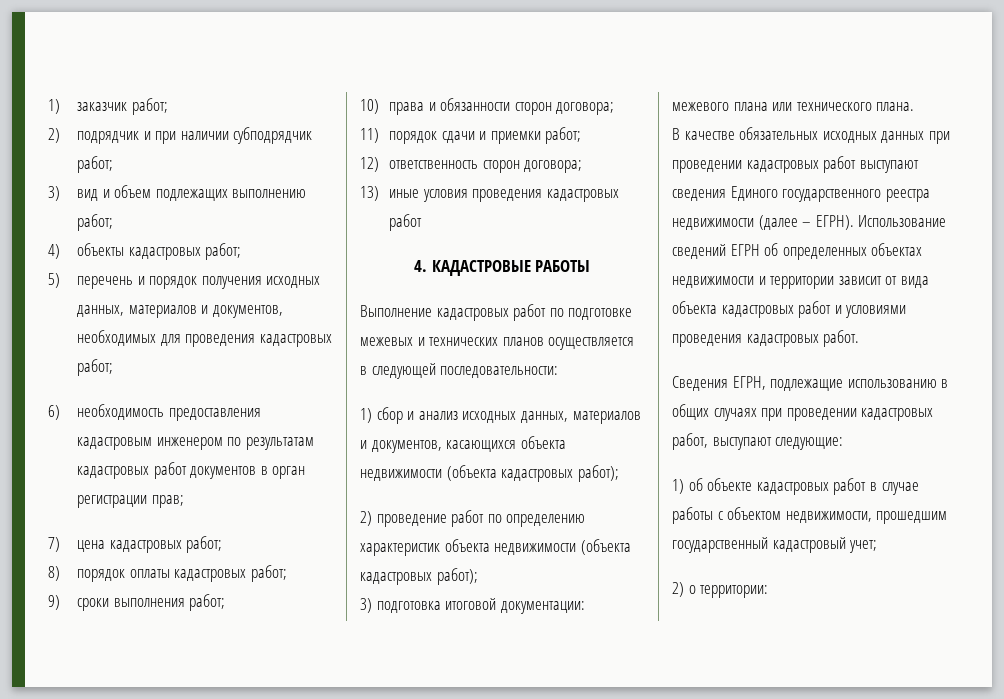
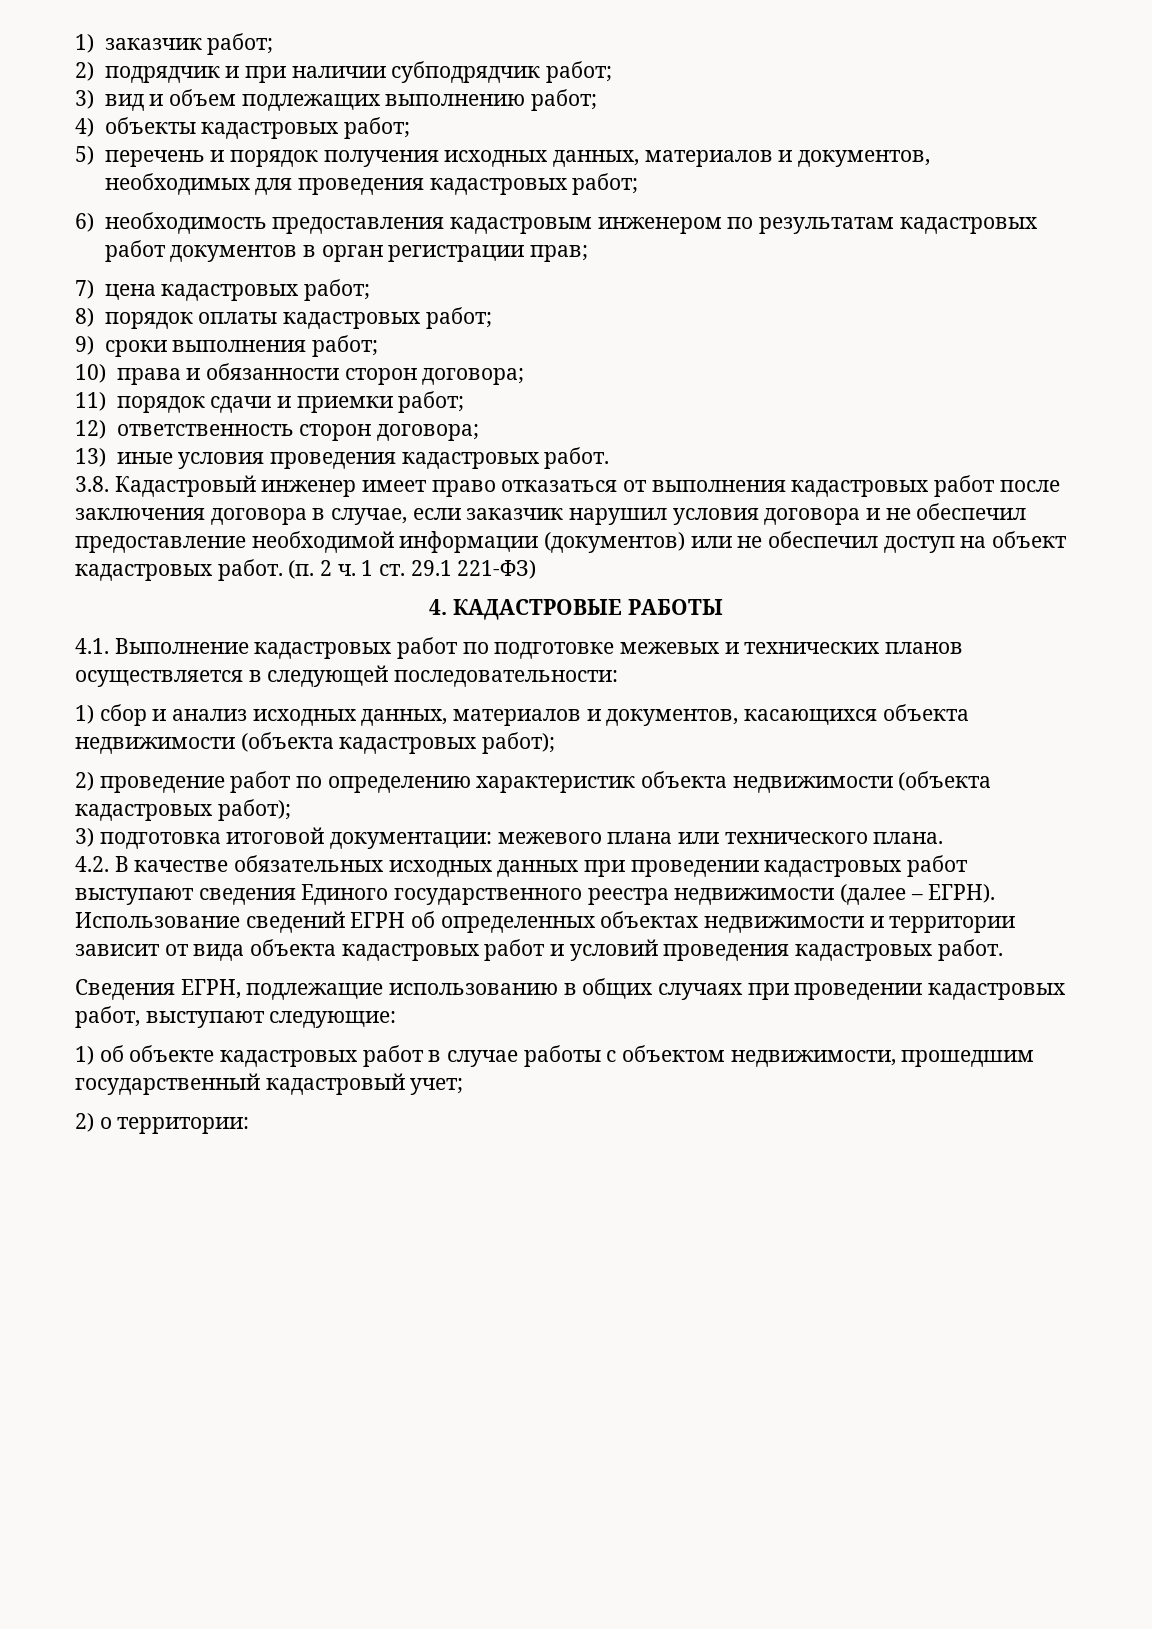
- 13) иные условия проведения кадастровых работ
+ 13) иные условия проведения кадастровых работ.
+ 3.8. Кадастровый инженер имеет право отказаться от выполнения кадастровых работ после заключения договора в случае, если заказчик нарушил условия договора и не обеспечил предоставление необходимой информации (документов) или не обеспечил доступ на объект кадастровых работ. (п. 2 ч. 1 ст. 29.1 221-ФЗ)
- Выполнение кадастровых работ по подготовке межевых и технических планов осуществляется в следующей последовательности:
+ 4.1. Выполнение кадастровых работ по подготовке межевых и технических планов осуществляется в следующей последовательности:
- В качестве обязательных исходных данных при проведении кадастровых работ выступают сведения Единого государственного реестра недвижимости (далее – ЕГРН).
+ 4.2. В качестве обязательных исходных данных при проведении кадастровых работ выступают сведения Единого государственного реестра недвижимости (далее – ЕГРН).
- Использование сведений ЕГРН об определенных объектах недвижимости и территории зависит от вида объекта кадастровых работ и условиями проведения кадастровых работ.
+ Использование сведений ЕГРН об определенных объектах недвижимости и территории зависит от вида объекта кадастровых работ и условий проведения кадастровых работ.

